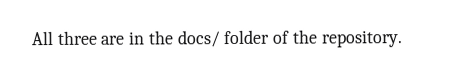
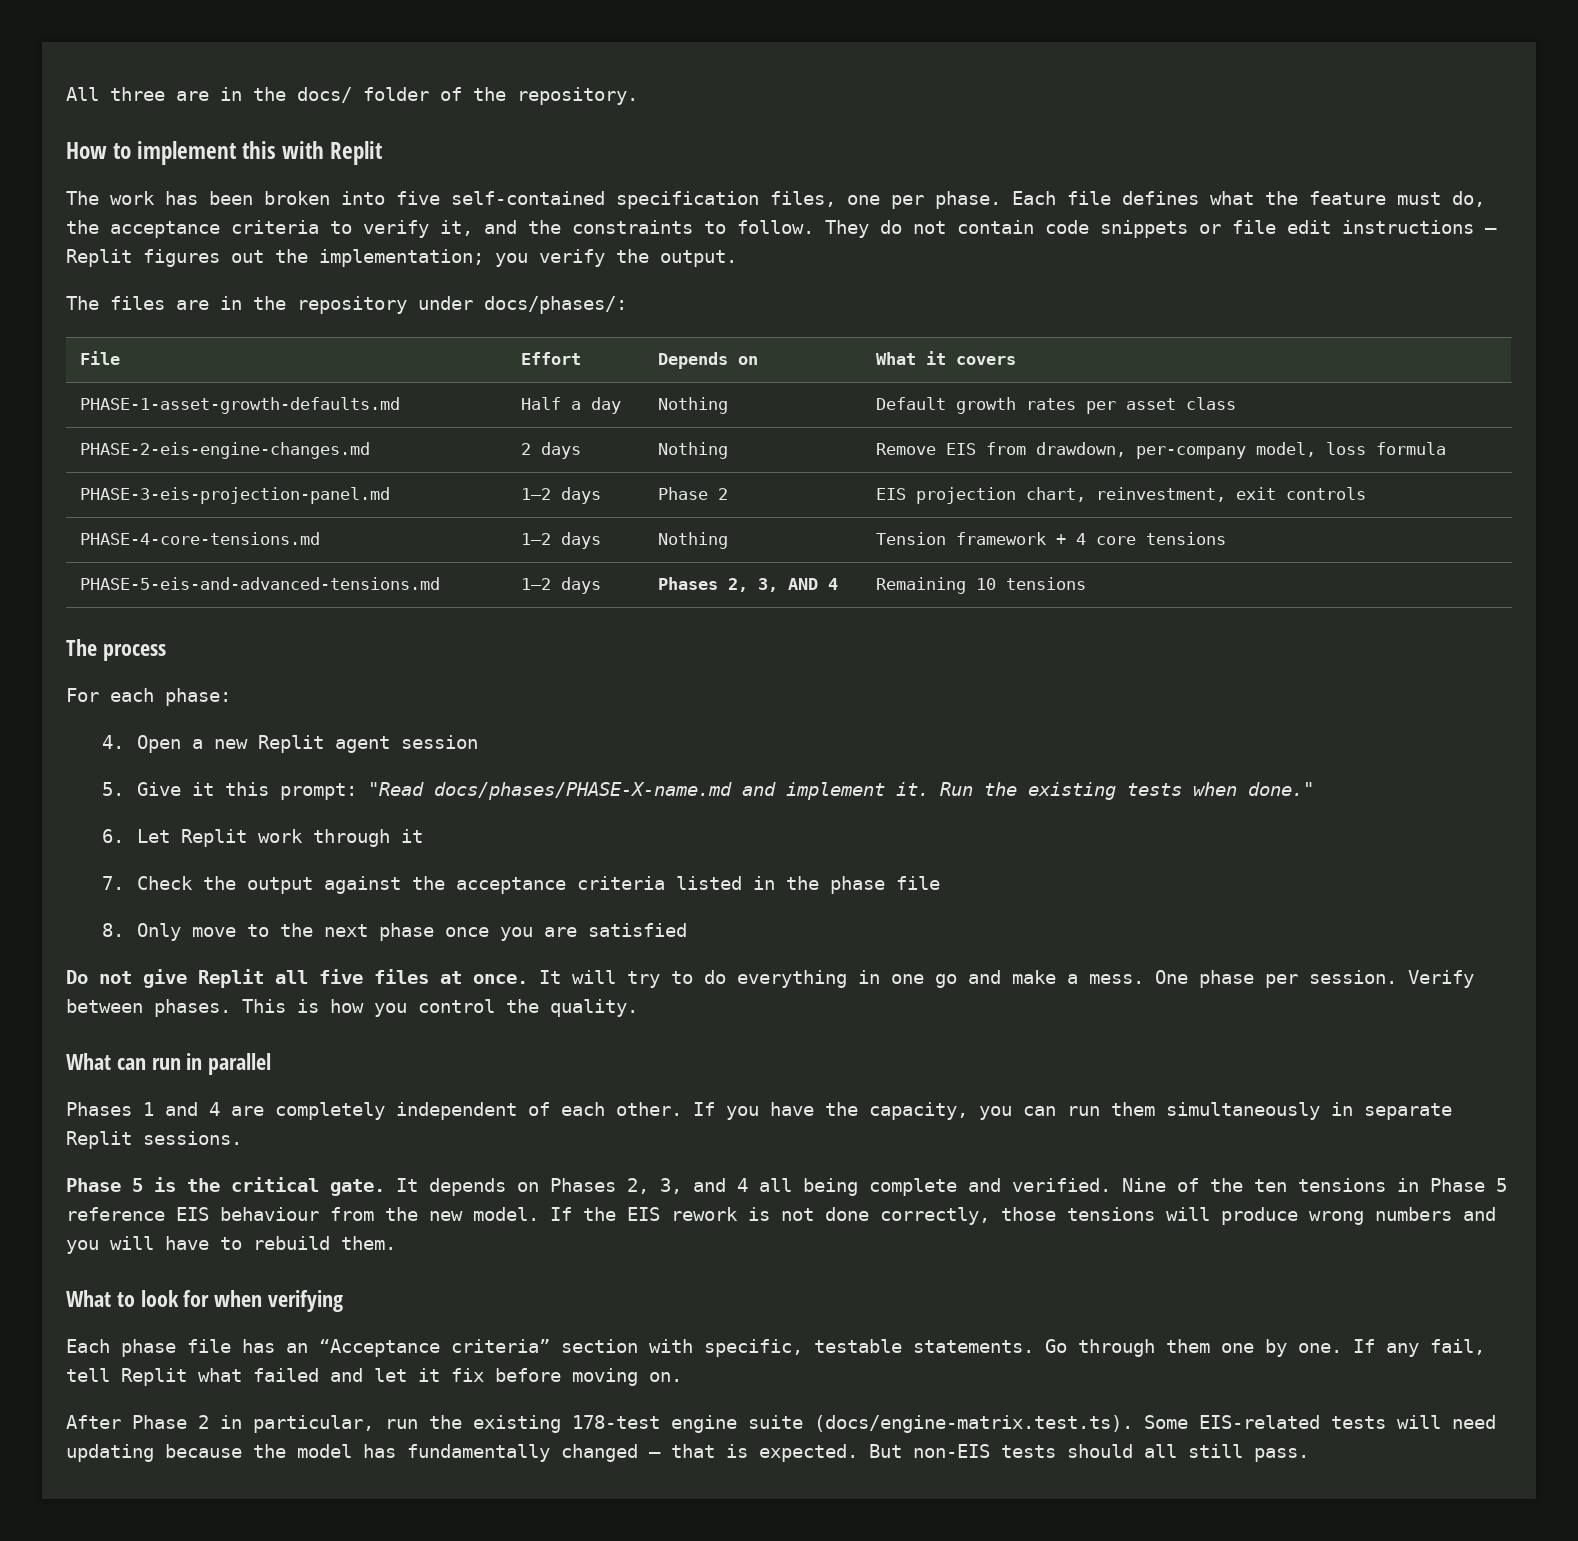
+ How to implement this with Replit
+ The work has been broken into five self-contained specification files, one per phase. Each file defines what the feature must do, the acceptance criteria to verify it, and the constraints to follow. They do not contain code snippets or file edit instructions — Replit figures out the implementation; you verify the output.
+ The files are in the repository under docs/phases/:
+ File | Effort | Depends on | What it covers
+ PHASE-1-asset-growth-defaults.md | Half a day | Nothing | Default growth rates per asset class
+ PHASE-2-eis-engine-changes.md | 2 days | Nothing | Remove EIS from drawdown, per-company model, loss formula
+ PHASE-3-eis-projection-panel.md | 1–2 days | Phase 2 | EIS projection chart, reinvestment, exit controls
+ PHASE-4-core-tensions.md | 1–2 days | Nothing | Tension framework + 4 core tensions
+ PHASE-5-eis-and-advanced-tensions.md | 1–2 days | Phases 2, 3, AND 4 | Remaining 10 tensions
+ The process
+ For each phase:
+ 4. Open a new Replit agent session
+ 5. Give it this prompt: "Read docs/phases/PHASE-X-name.md and implement it. Run the existing tests when done."
+ 6. Let Replit work through it
+ 7. Check the output against the acceptance criteria listed in the phase file
+ 8. Only move to the next phase once you are satisfied
+ Do not give Replit all five files at once. It will try to do everything in one go and make a mess. One phase per session. Verify between phases. This is how you control the quality.
+ What can run in parallel
+ Phases 1 and 4 are completely independent of each other. If you have the capacity, you can run them simultaneously in separate Replit sessions.
+ Phase 5 is the critical gate. It depends on Phases 2, 3, and 4 all being complete and verified. Nine of the ten tensions in Phase 5 reference EIS behaviour from the new model. If the EIS rework is not done correctly, those tensions will produce wrong numbers and you will have to rebuild them.
+ What to look for when verifying
+ Each phase file has an “Acceptance criteria” section with specific, testable statements. Go through them one by one. If any fail, tell Replit what failed and let it fix before moving on.
+ After Phase 2 in particular, run the existing 178-test engine suite (docs/engine-matrix.test.ts). Some EIS-related tests will need updating because the model has fundamentally changed — that is expected. But non-EIS tests should all still pass.

